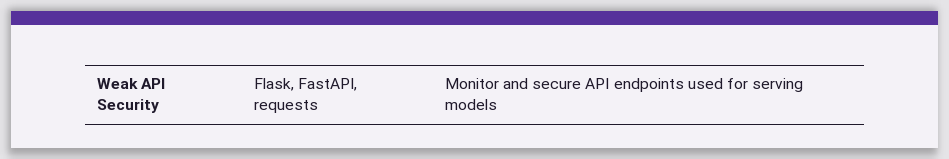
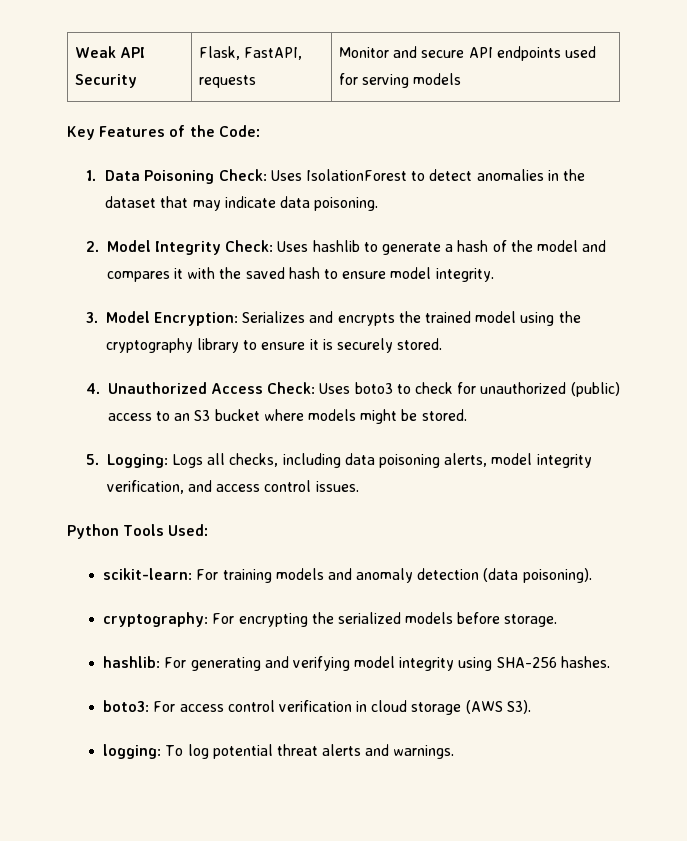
+ Key Features of the Code:
+ 1. Data Poisoning Check: Uses IsolationForest to detect anomalies in the dataset that may indicate data poisoning.
+ 2. Model Integrity Check: Uses hashlib to generate a hash of the model and compares it with the saved hash to ensure model integrity.
+ 3. Model Encryption: Serializes and encrypts the trained model using the cryptography library to ensure it is securely stored.
+ 4. Unauthorized Access Check: Uses boto3 to check for unauthorized (public) access to an S3 bucket where models might be stored.
+ 5. Logging: Logs all checks, including data poisoning alerts, model integrity verification, and access control issues.
+ Python Tools Used:
+ scikit-learn: For training models and anomaly detection (data poisoning).
+ cryptography: For encrypting the serialized models before storage.
+ hashlib: For generating and verifying model integrity using SHA-256 hashes.
+ boto3: For access control verification in cloud storage (AWS S3).
+ logging: To log potential threat alerts and warnings.

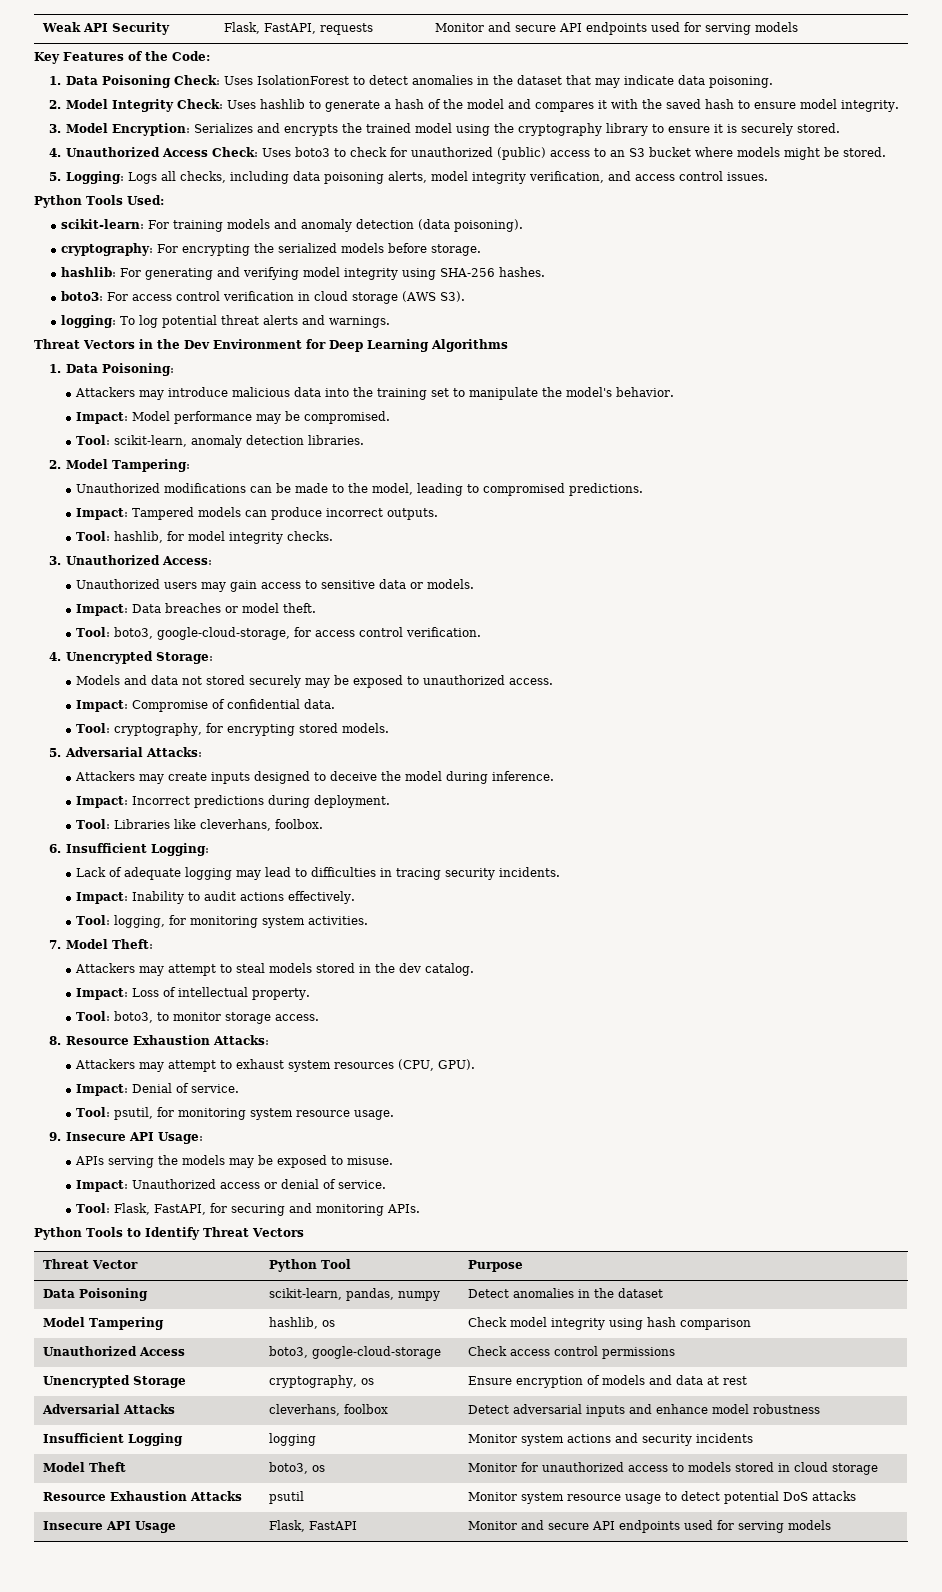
+ Threat Vectors in the Dev Environment for Deep Learning Algorithms
+ 1. Data Poisoning:
+ Attackers may introduce malicious data into the training set to manipulate the model's behavior.
+ Impact: Model performance may be compromised.
+ Tool: scikit-learn, anomaly detection libraries.
+ 2. Model Tampering:
+ Unauthorized modifications can be made to the model, leading to compromised predictions.
+ Impact: Tampered models can produce incorrect outputs.
+ Tool: hashlib, for model integrity checks.
+ 3. Unauthorized Access:
+ Unauthorized users may gain access to sensitive data or models.
+ Impact: Data breaches or model theft.
+ Tool: boto3, google-cloud-storage, for access control verification.
+ 4. Unencrypted Storage:
+ Models and data not stored securely may be exposed to unauthorized access.
+ Impact: Compromise of confidential data.
+ Tool: cryptography, for encrypting stored models.
+ 5. Adversarial Attacks:
+ Attackers may create inputs designed to deceive the model during inference.
+ Impact: Incorrect predictions during deployment.
+ Tool: Libraries like cleverhans, foolbox.
+ 6. Insufficient Logging:
+ Lack of adequate logging may lead to difficulties in tracing security incidents.
+ Impact: Inability to audit actions effectively.
+ Tool: logging, for monitoring system activities.
+ 7. Model Theft:
+ Attackers may attempt to steal models stored in the dev catalog.
+ Impact: Loss of intellectual property.
+ Tool: boto3, to monitor storage access.
+ 8. Resource Exhaustion Attacks:
+ Attackers may attempt to exhaust system resources (CPU, GPU).
+ Impact: Denial of service.
+ Tool: psutil, for monitoring system resource usage.
+ 9. Insecure API Usage:
+ APIs serving the models may be exposed to misuse.
+ Impact: Unauthorized access or denial of service.
+ Tool: Flask, FastAPI, for securing and monitoring APIs.
+ Python Tools to Identify Threat Vectors
+ Threat Vector | Python Tool | Purpose
+ Data Poisoning | scikit-learn, pandas, numpy | Detect anomalies in the dataset
+ Model Tampering | hashlib, os | Check model integrity using hash comparison
+ Unauthorized Access | boto3, google-cloud-storage | Check access control permissions
+ Unencrypted Storage | cryptography, os | Ensure encryption of models and data at rest
+ Adversarial Attacks | cleverhans, foolbox | Detect adversarial inputs and enhance model robustness
+ Insufficient Logging | logging | Monitor system actions and security incidents
+ Model Theft | boto3, os | Monitor for unauthorized access to models stored in cloud storage
+ Resource Exhaustion Attacks | psutil | Monitor system resource usage to detect potential DoS attacks
+ Insecure API Usage | Flask, FastAPI | Monitor and secure API endpoints used for serving models

